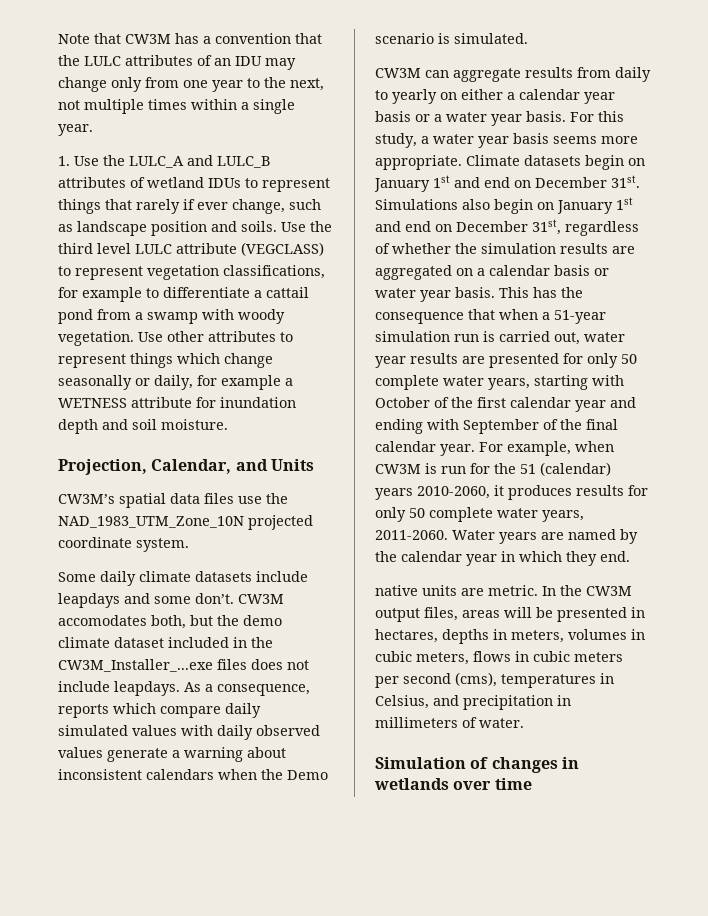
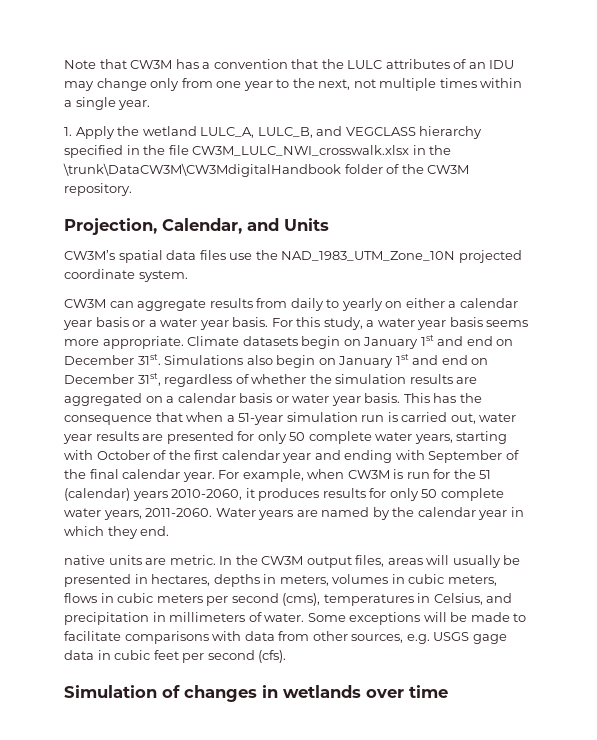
- 1. Use the LULC_A and LULC_B attributes of wetland IDUs to represent things that rarely if ever change, such as landscape position and soils. Use the third level LULC attribute (VEGCLASS) to represent vegetation classifications, for example to differentiate a cattail pond from a swamp with woody vegetation. Use other attributes to represent things which change seasonally or daily, for example a WETNESS attribute for inundation depth and soil moisture.
+ 1. Apply the wetland LULC_A, LULC_B, and VEGCLASS hierarchy specified in the file CW3M_LULC_NWI_crosswalk.xlsx in the \trunk\DataCW3M\CW3MdigitalHandbook folder of the CW3M repository.
- Some daily climate datasets include leapdays and some don’t. CW3M accomodates both, but the demo climate dataset included in the CW3M_Installer_...exe files does not include leapdays. As a consequence, reports which compare daily simulated values with daily observed values generate a warning about inconsistent calendars when the Demo scenario is simulated.
- In the CW3M output files, areas will be presented in hectares, depths in meters, volumes in cubic meters, flows in cubic meters per second (cms), temperatures in Celsius, and precipitation in millimeters of water.
+ In the CW3M output files, areas will usually be presented in hectares, depths in meters, volumes in cubic meters, flows in cubic meters per second (cms), temperatures in Celsius, and precipitation in millimeters of water. Some exceptions will be made to facilitate comparisons with data from other sources, e.g. USGS gage data in cubic feet per second (cfs).

